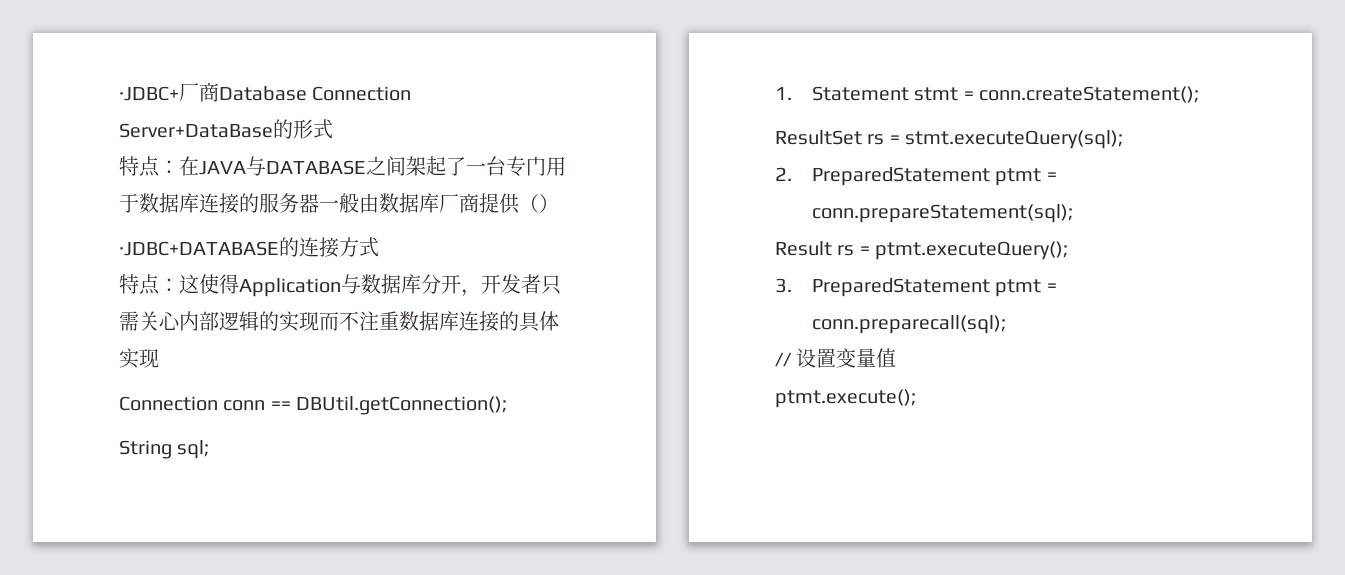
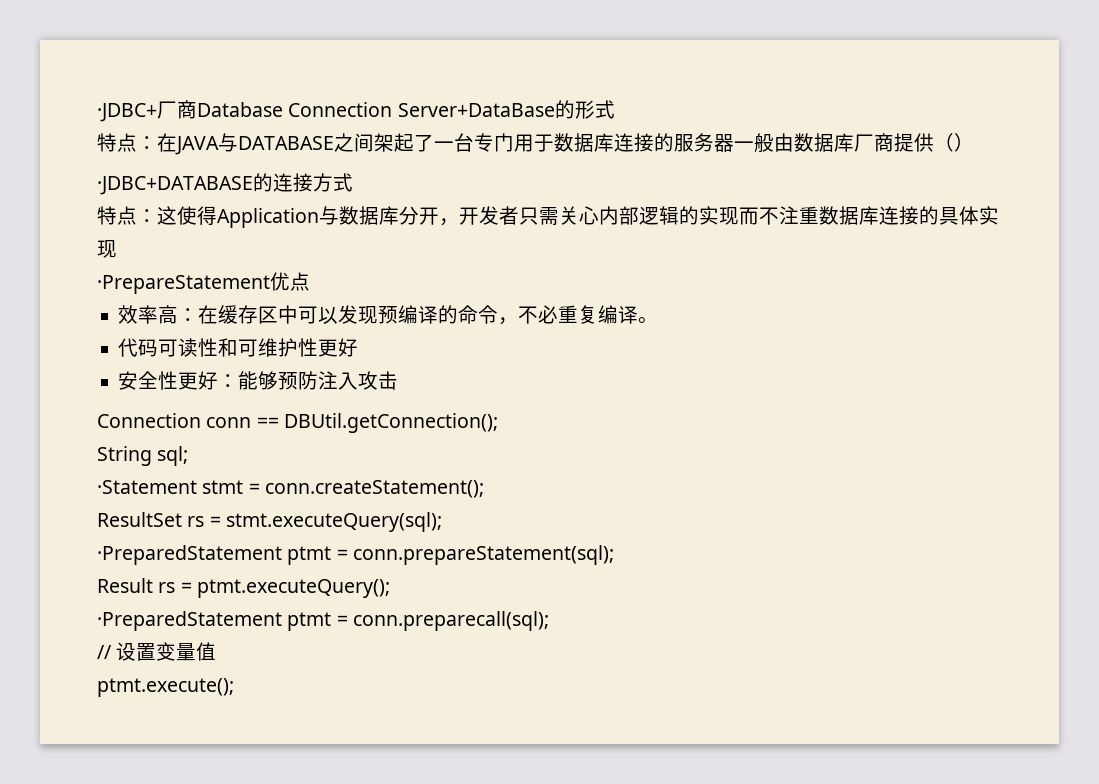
+ ·PrepareStatement优点
+ 效率高：在缓存区中可以发现预编译的命令，不必重复编译。
+ 代码可读性和可维护性更好
+ 安全性更好：能够预防注入攻击
- 1. Statement stmt = conn.createStatement();
+ ·Statement stmt = conn.createStatement();
- 2. PreparedStatement ptmt = conn.prepareStatement(sql);
+ ·PreparedStatement ptmt = conn.prepareStatement(sql);
- 3. PreparedStatement ptmt = conn.preparecall(sql);
+ ·PreparedStatement ptmt = conn.preparecall(sql);

